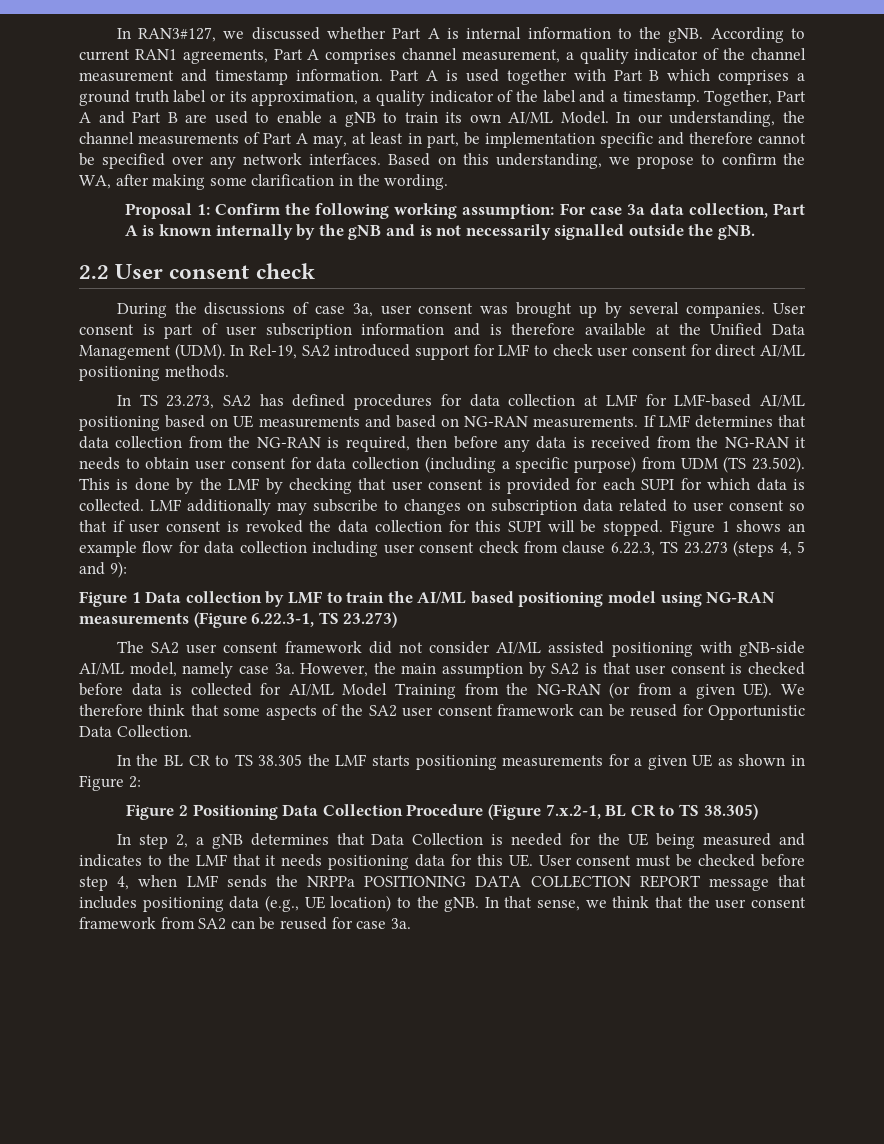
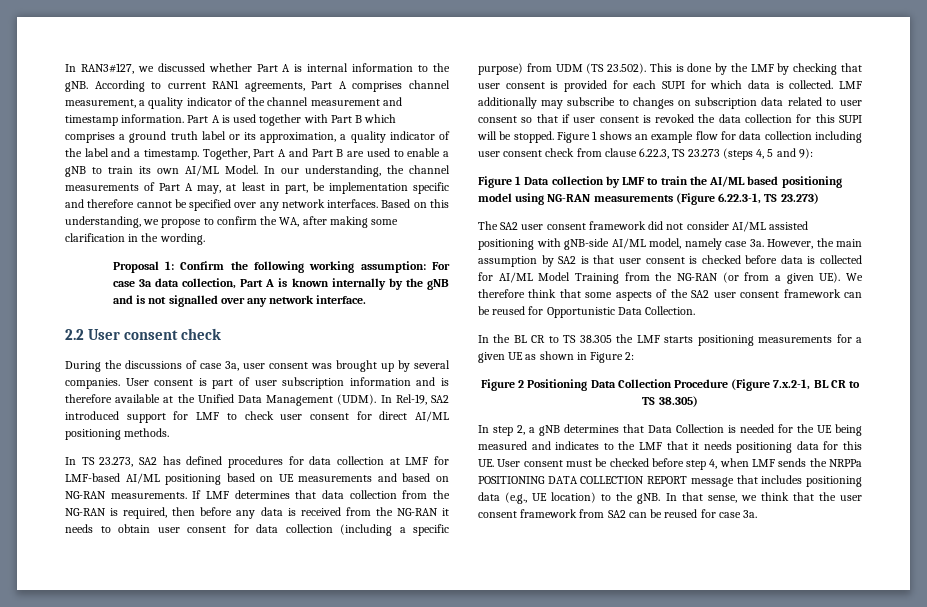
- Proposal 1: Confirm the following working assumption: For case 3a data collection, Part A is known internally by the gNB and is not necessarily signalled outside the gNB.
+ Proposal 1: Confirm the following working assumption: For case 3a data collection, Part A is known internally by the gNB and is not signalled over any network interface.

